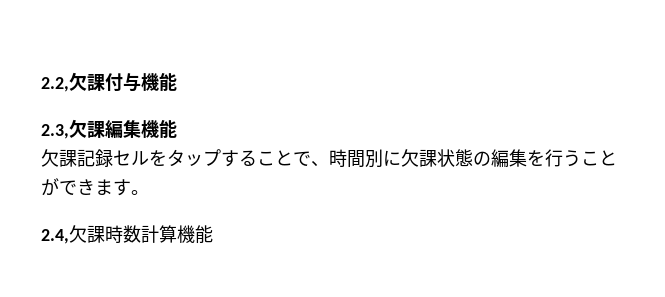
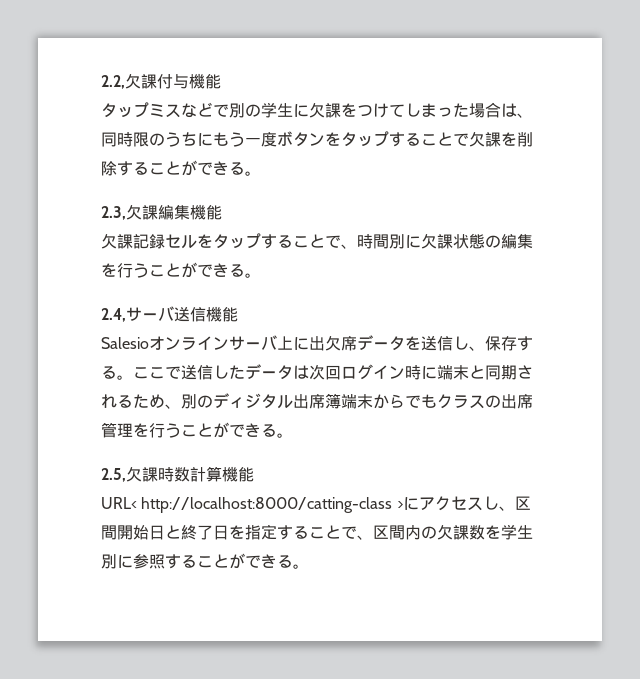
+ タップミスなどで別の学生に欠課をつけてしまった場合は、同時限のうちにもう一度ボタンをタップすることで欠課を削除することができる。
- 欠課記録セルをタップすることで、時間別に欠課状態の編集を行うことができます。
+ 欠課記録セルをタップすることで、時間別に欠課状態の編集を行うことができる。
- 2.4,欠課時数計算機能
+ 2.4,サーバ送信機能
+ Salesioオンラインサーバ上に出欠席データを送信し、保存する。ここで送信したデータは次回ログイン時に端末と同期されるため、別のディジタル出席簿端末からでもクラスの出席管理を行うことができる。
+ 2.5,欠課時数計算機能
+ URL< http://localhost:8000/catting-class >にアクセスし、区間開始日と終了日を指定することで、区間内の欠課数を学生別に参照することができる。

